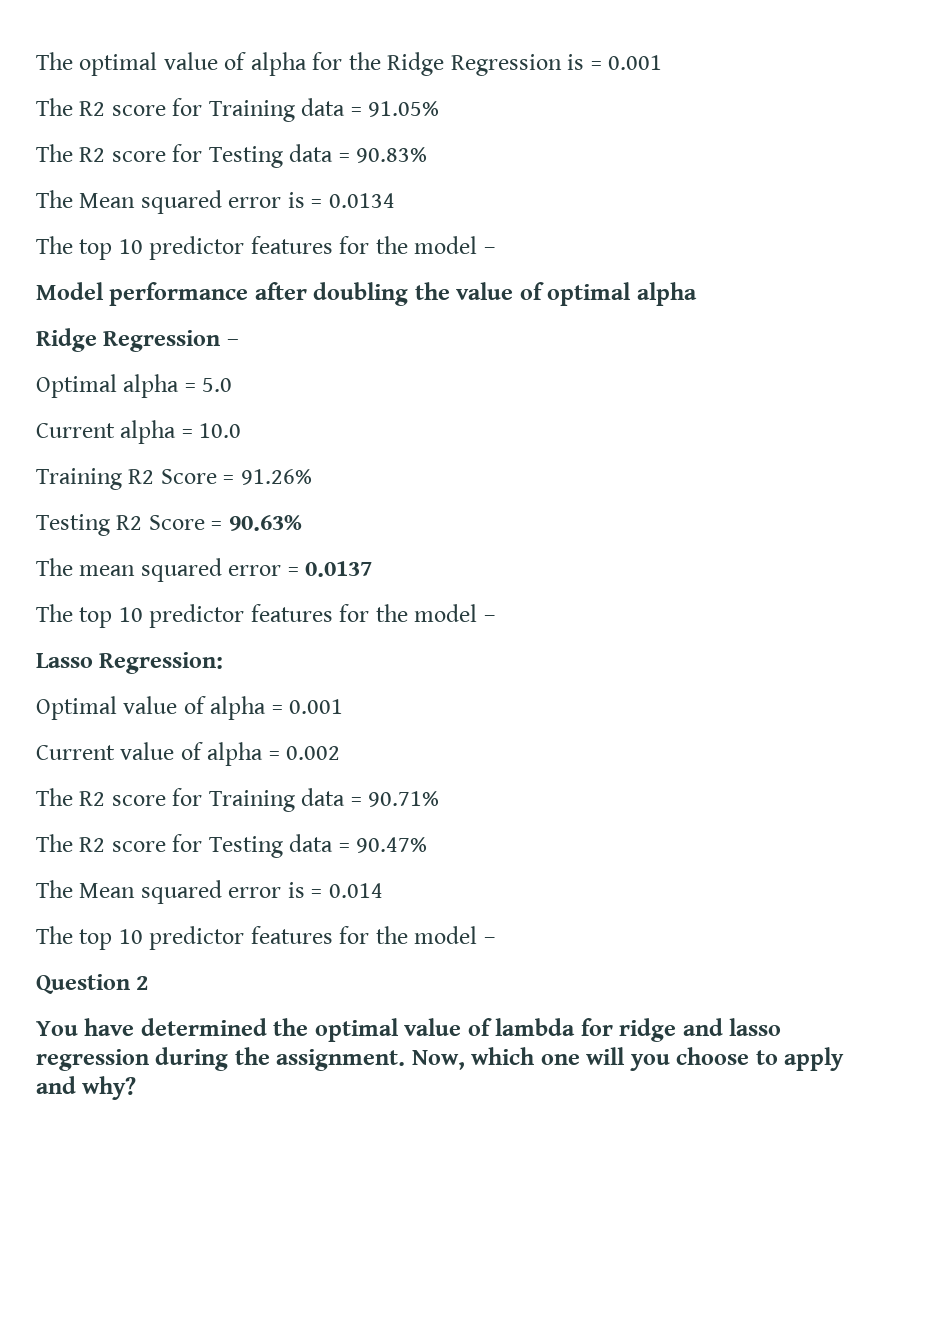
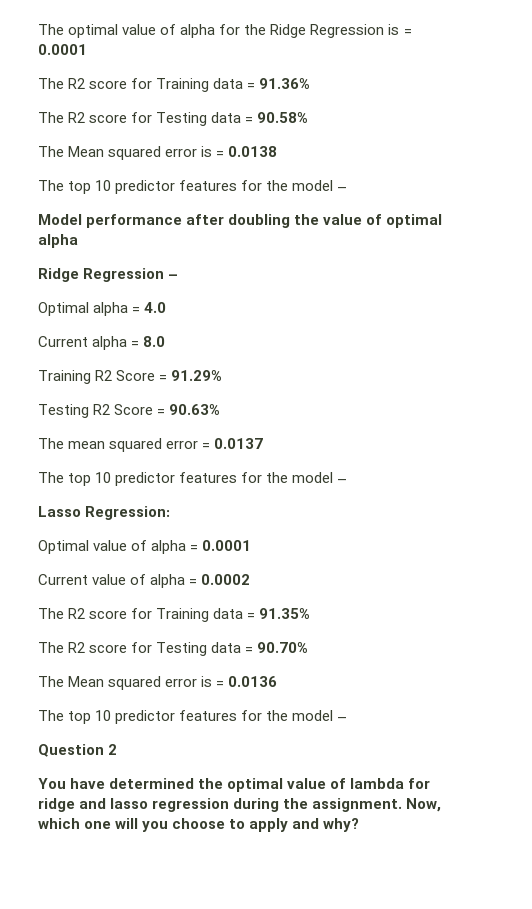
- The optimal value of alpha for the Ridge Regression is = 0.001
- The R2 score for Training data = 91.05%
- The R2 score for Testing data = 90.83%
- The Mean squared error is = 0.0134
+ The optimal value of alpha for the Ridge Regression is = 0.0001
+ The R2 score for Training data = 91.36%
+ The R2 score for Testing data = 90.58%
+ The Mean squared error is = 0.0138
- Optimal alpha = 5.0
+ Optimal alpha = 4.0
- Current alpha = 10.0
+ Current alpha = 8.0
- Training R2 Score = 91.26%
+ Training R2 Score = 91.29%
- Optimal value of alpha = 0.001
+ Optimal value of alpha = 0.0001
- Current value of alpha = 0.002
- The R2 score for Training data = 90.71%
- The R2 score for Testing data = 90.47%
- The Mean squared error is = 0.014
+ Current value of alpha = 0.0002
+ The R2 score for Training data = 91.35%
+ The R2 score for Testing data = 90.70%
+ The Mean squared error is = 0.0136

